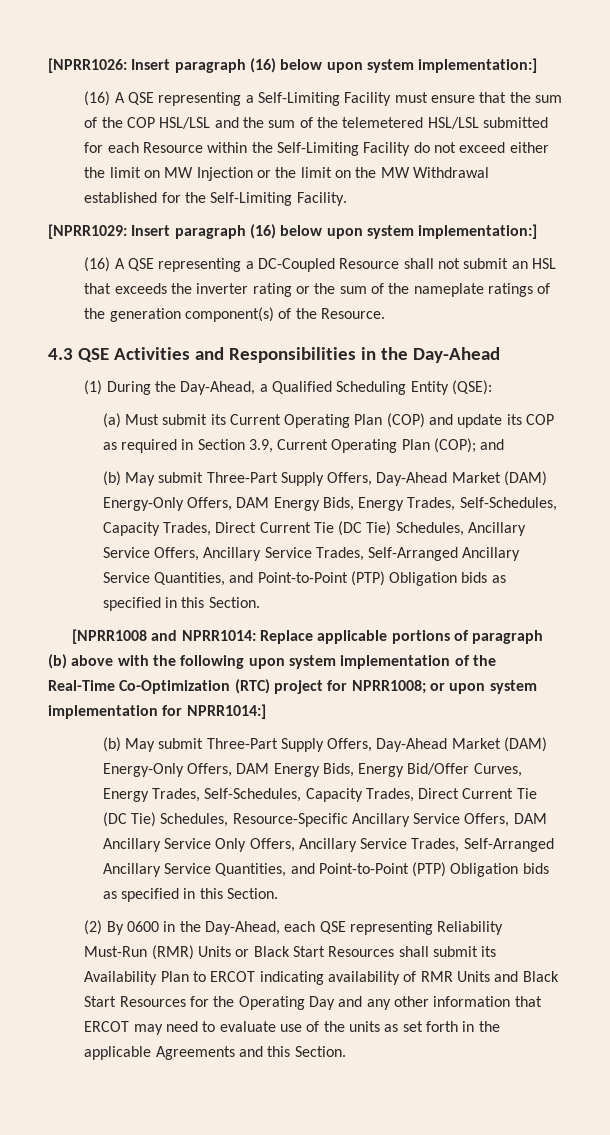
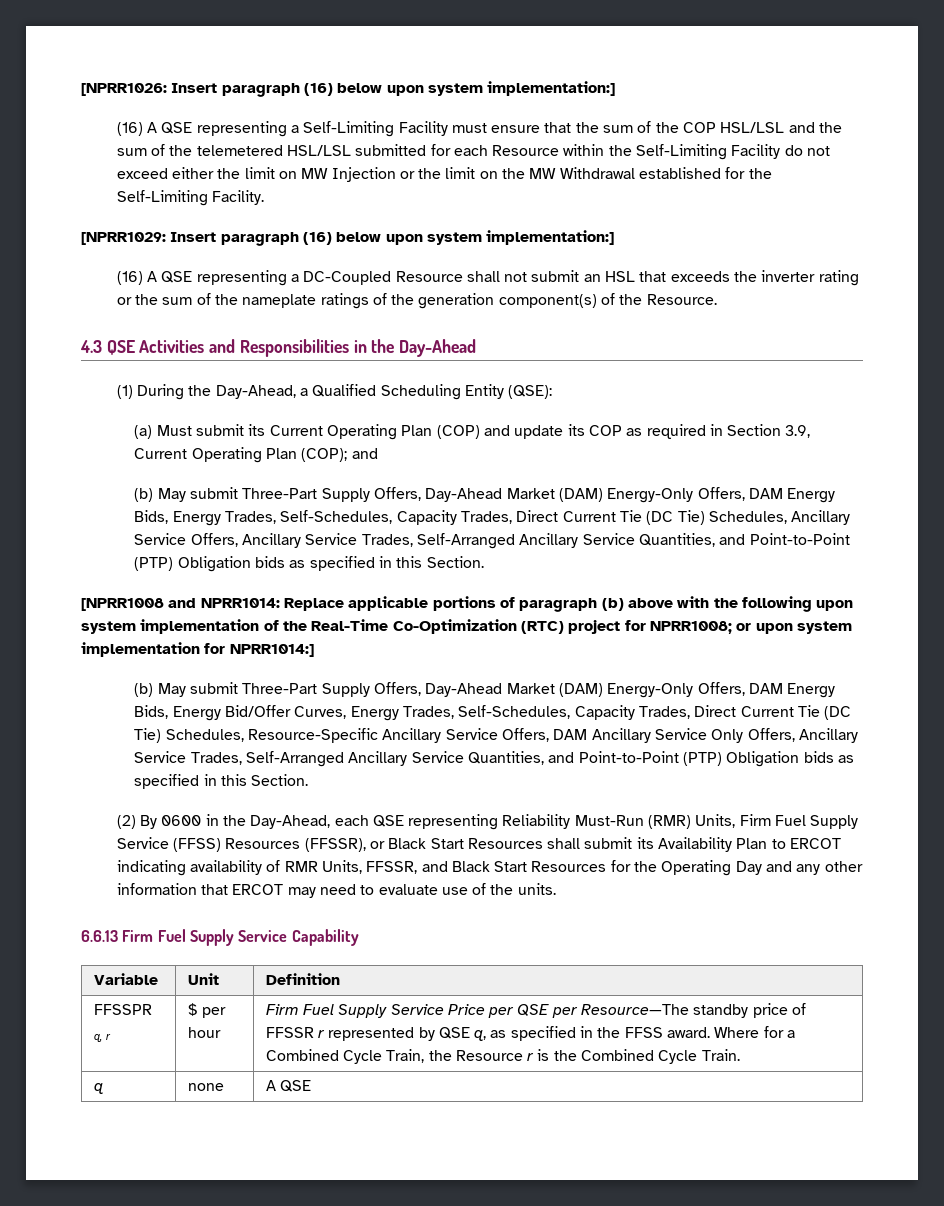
- (2) By 0600 in the Day-Ahead, each QSE representing Reliability Must-Run (RMR) Units or Black Start Resources shall submit its Availability Plan to ERCOT indicating availability of RMR Units and Black Start Resources for the Operating Day and any other information that ERCOT may need to evaluate use of the units as set forth in the applicable Agreements and this Section.
+ (2) By 0600 in the Day-Ahead, each QSE representing Reliability Must-Run (RMR) Units, Firm Fuel Supply Service (FFSS) Resources (FFSSR), or Black Start Resources shall submit its Availability Plan to ERCOT indicating availability of RMR Units, FFSSR, and Black Start Resources for the Operating Day and any other information that ERCOT may need to evaluate use of the units.
+ 6.6.13 Firm Fuel Supply Service Capability
+ Variable | Unit | Definition
+ FFSSPR q, r | $ per hour | Firm Fuel Supply Service Price per QSE per Resource—The standby price of FFSSR r represented by QSE q, as specified in the FFSS award. Where for a Combined Cycle Train, the Resource r is the Combined Cycle Train.
+ q | none | A QSE

